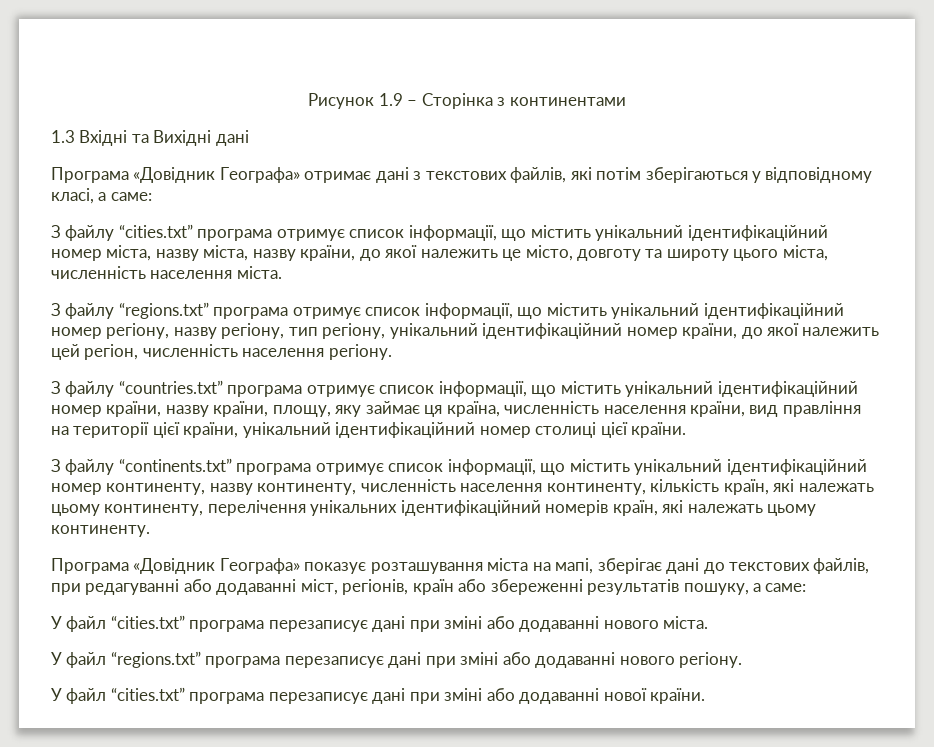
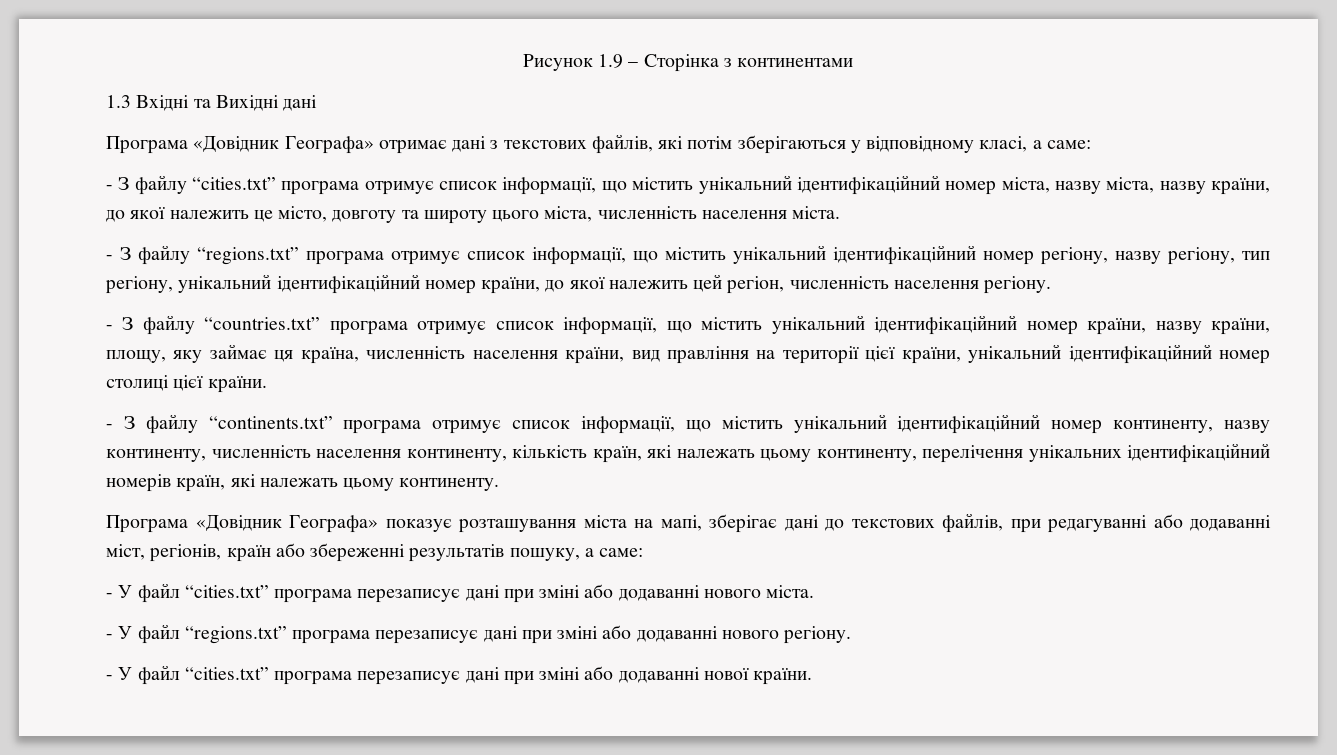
- З файлу “cities.txt” програма отримує список інформації, що містить унікальний ідентифікаційний номер міста, назву міста, назву країни, до якої належить це місто, довготу та широту цього міста, численність населення міста.
+ - З файлу “cities.txt” програма отримує список інформації, що містить унікальний ідентифікаційний номер міста, назву міста, назву країни, до якої належить це місто, довготу та широту цього міста, численність населення міста.
- З файлу “regions.txt” програма отримує список інформації, що містить унікальний ідентифікаційний номер регіону, назву регіону, тип регіону, унікальний ідентифікаційний номер країни, до якої належить цей регіон, численність населення регіону.
+ - З файлу “regions.txt” програма отримує список інформації, що містить унікальний ідентифікаційний номер регіону, назву регіону, тип регіону, унікальний ідентифікаційний номер країни, до якої належить цей регіон, численність населення регіону.
- З файлу “countries.txt” програма отримує список інформації, що містить унікальний ідентифікаційний номер країни, назву країни, площу, яку займає ця країна, численність населення країни, вид правління на території цієї країни, унікальний ідентифікаційний номер столиці цієї країни.
+ - З файлу “countries.txt” програма отримує список інформації, що містить унікальний ідентифікаційний номер країни, назву країни, площу, яку займає ця країна, численність населення країни, вид правління на території цієї країни, унікальний ідентифікаційний номер столиці цієї країни.
- З файлу “continents.txt” програма отримує список інформації, що містить унікальний ідентифікаційний номер континенту, назву континенту, численність населення континенту, кількість країн, які належать цьому континенту, перелічення унікальних ідентифікаційний номерів країн, які належать цьому континенту.
+ - З файлу “continents.txt” програма отримує список інформації, що містить унікальний ідентифікаційний номер континенту, назву континенту, численність населення континенту, кількість країн, які належать цьому континенту, перелічення унікальних ідентифікаційний номерів країн, які належать цьому континенту.
- У файл “cities.txt” програма перезаписує дані при зміні або додаванні нового міста.
+ - У файл “cities.txt” програма перезаписує дані при зміні або додаванні нового міста.
- У файл “regions.txt” програма перезаписує дані при зміні або додаванні нового регіону.
+ - У файл “regions.txt” програма перезаписує дані при зміні або додаванні нового регіону.
- У файл “cities.txt” програма перезаписує дані при зміні або додаванні нової країни.
+ - У файл “cities.txt” програма перезаписує дані при зміні або додаванні нової країни.

